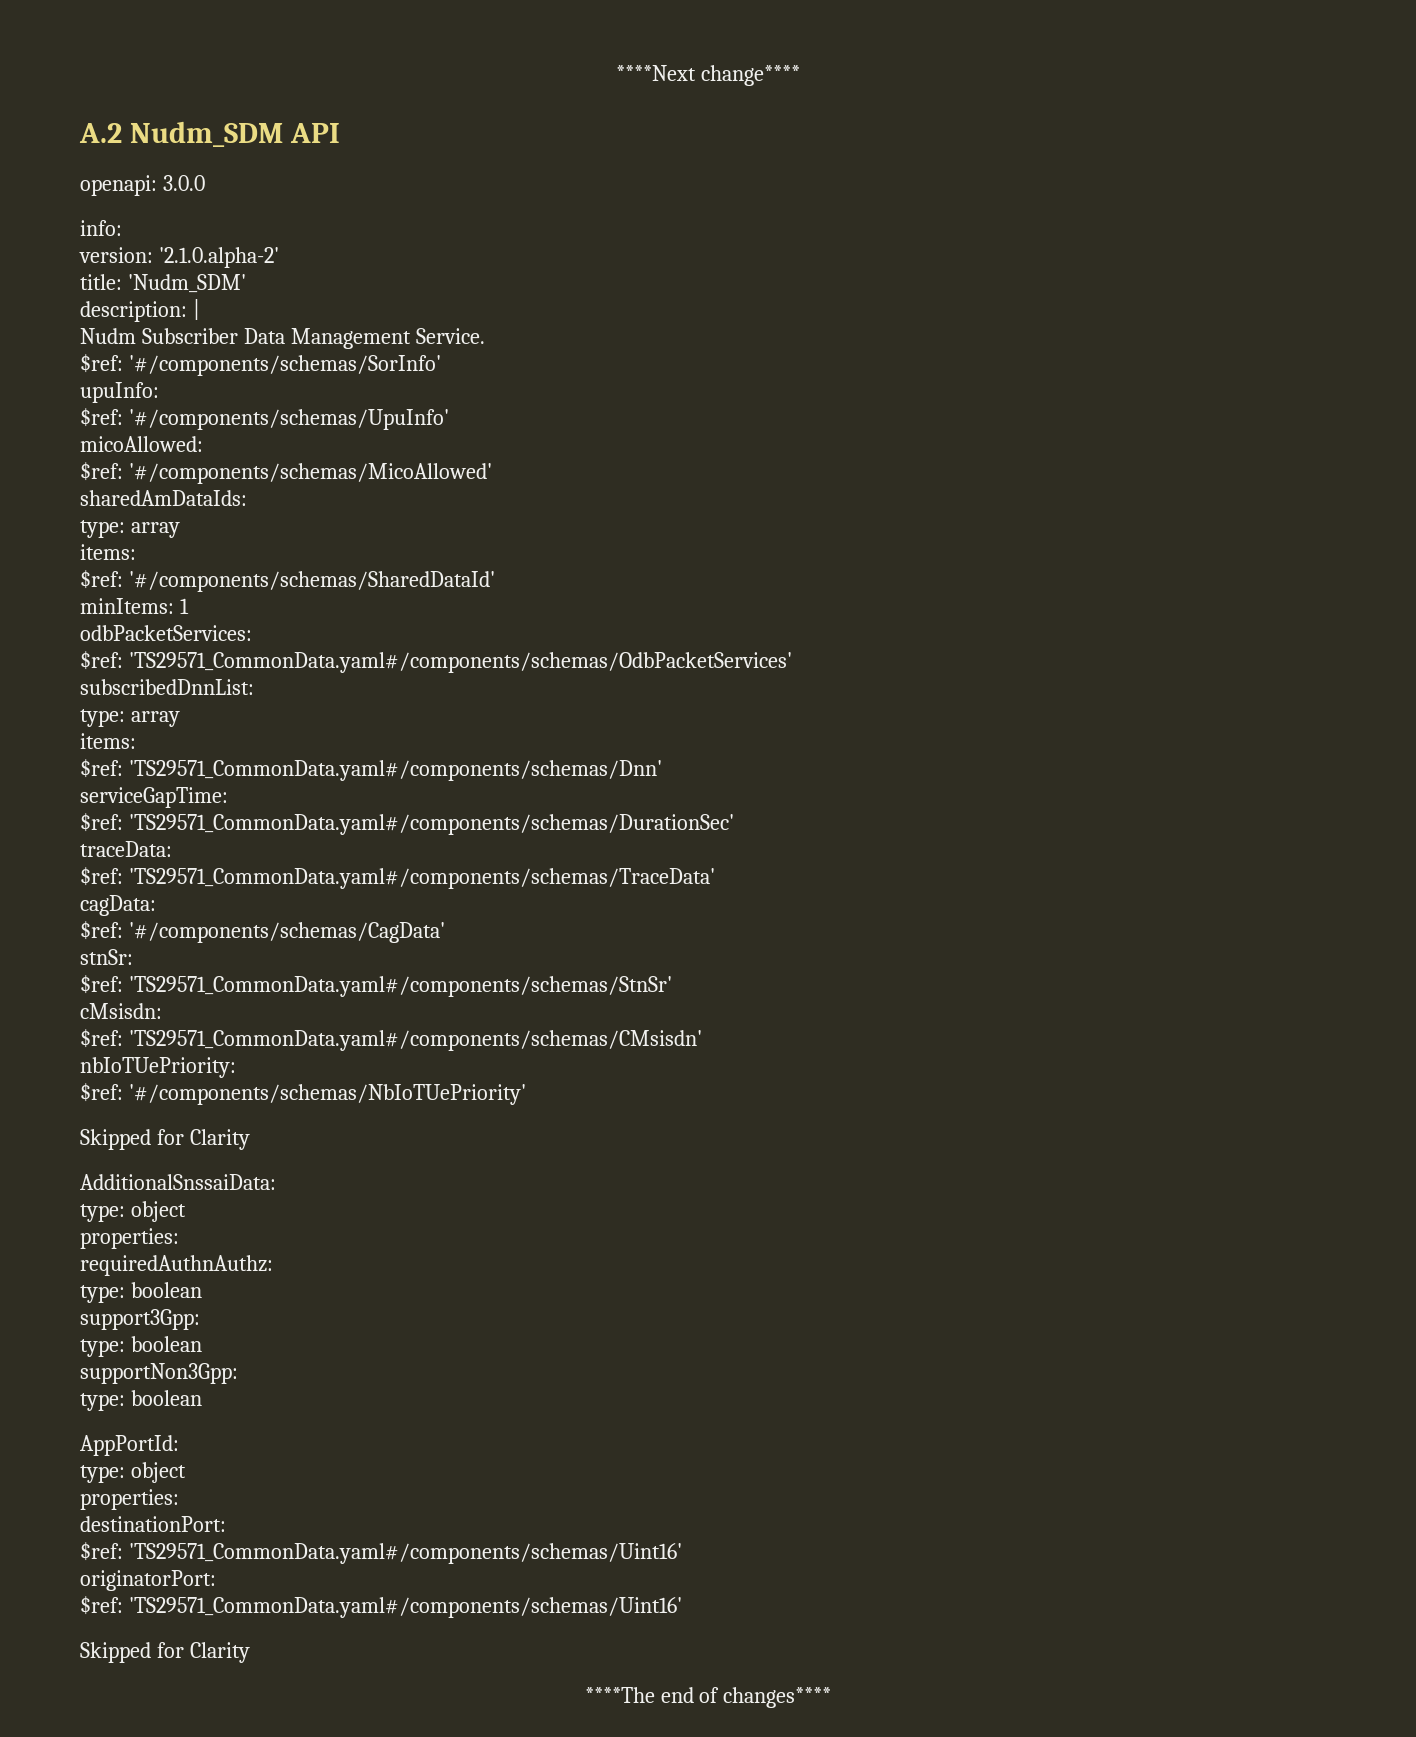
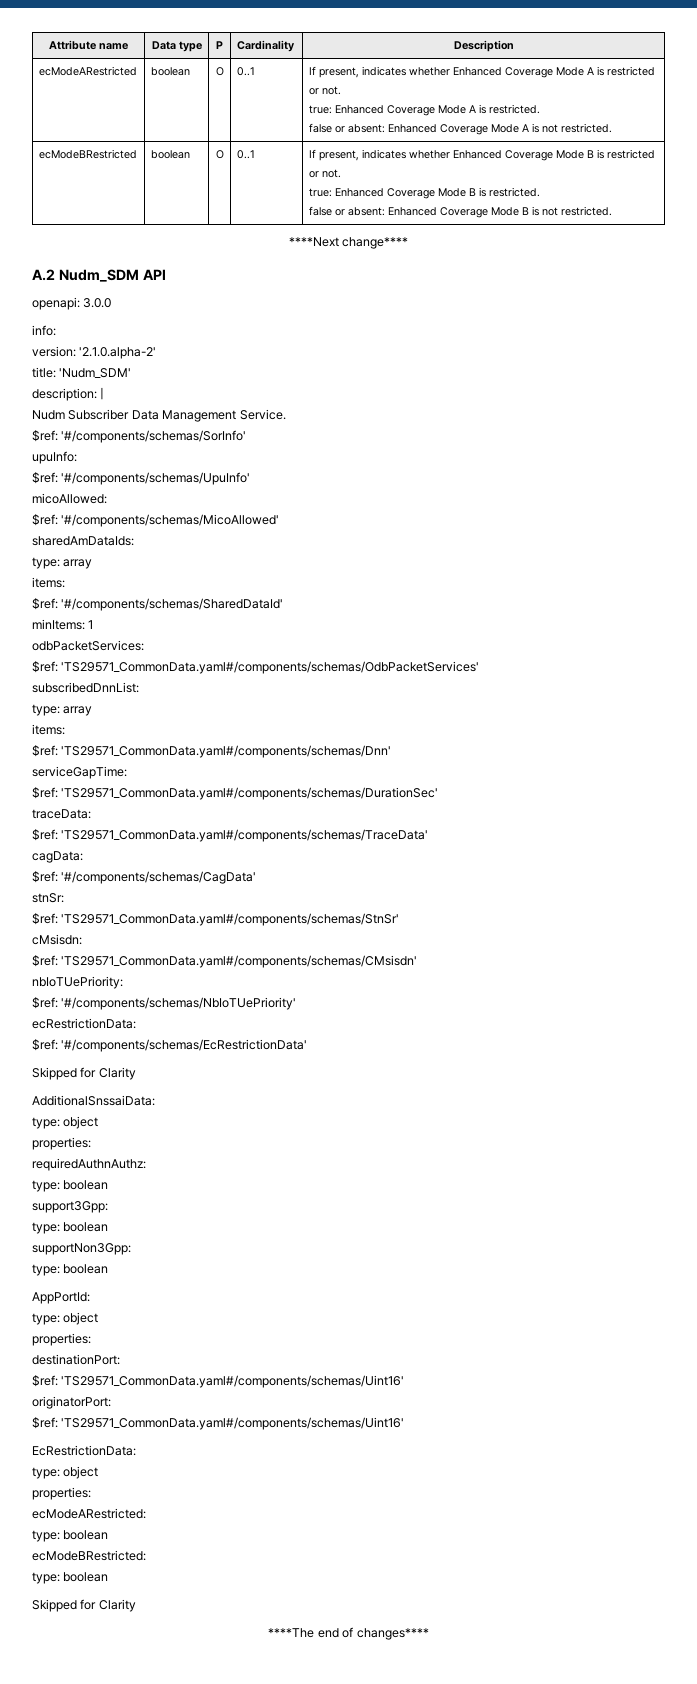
+ Attribute name | Data type | P | Cardinality | Description
+ ecModeARestricted | boolean | O | 0..1 | If present, indicates whether Enhanced Coverage Mode A is restricted or not.
+ true: Enhanced Coverage Mode A is restricted.
+ false or absent: Enhanced Coverage Mode A is not restricted.
+ ecModeBRestricted | boolean | O | 0..1 | If present, indicates whether Enhanced Coverage Mode B is restricted or not.
+ true: Enhanced Coverage Mode B is restricted.
+ false or absent: Enhanced Coverage Mode B is not restricted.
+ ecRestrictionData:
+ $ref: '#/components/schemas/EcRestrictionData'
+ EcRestrictionData:
+ type: object
+ properties:
+ ecModeARestricted:
+ type: boolean
+ ecModeBRestricted:
+ type: boolean

